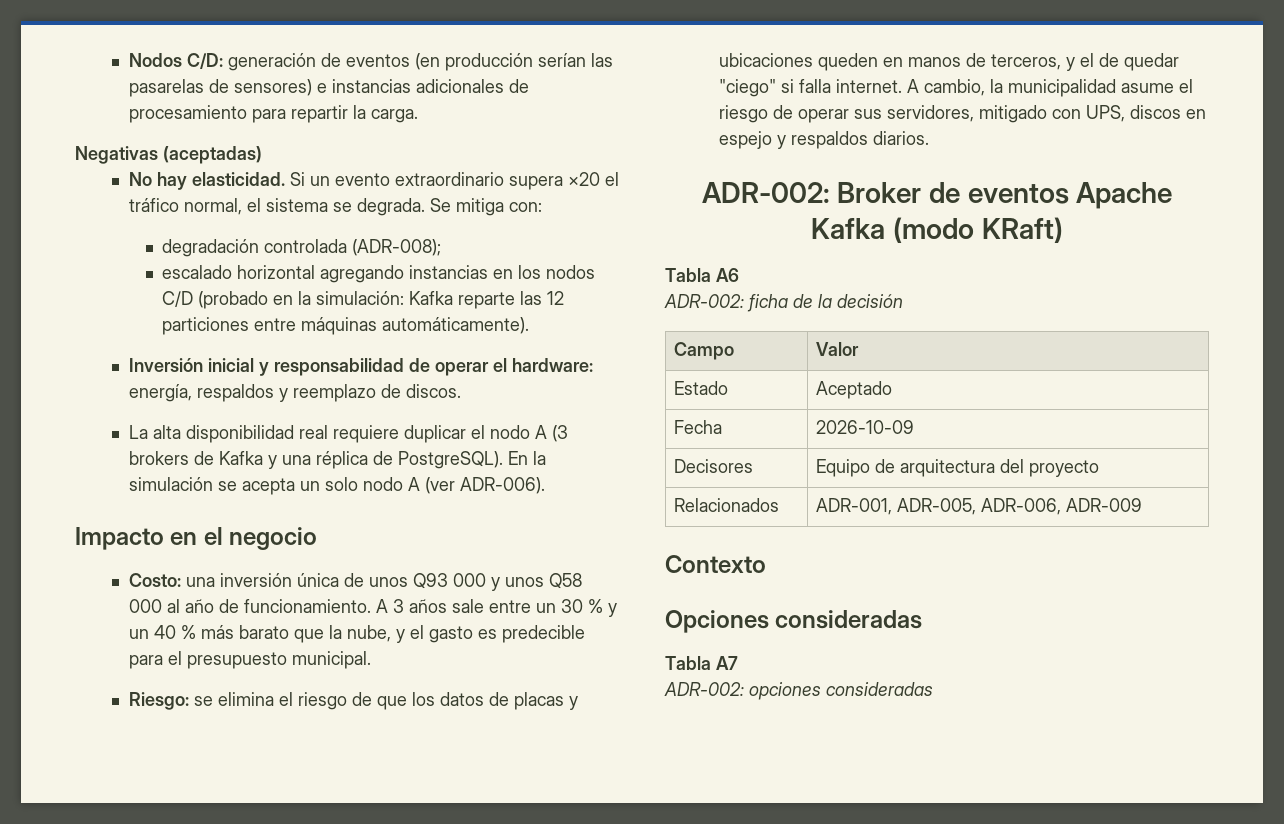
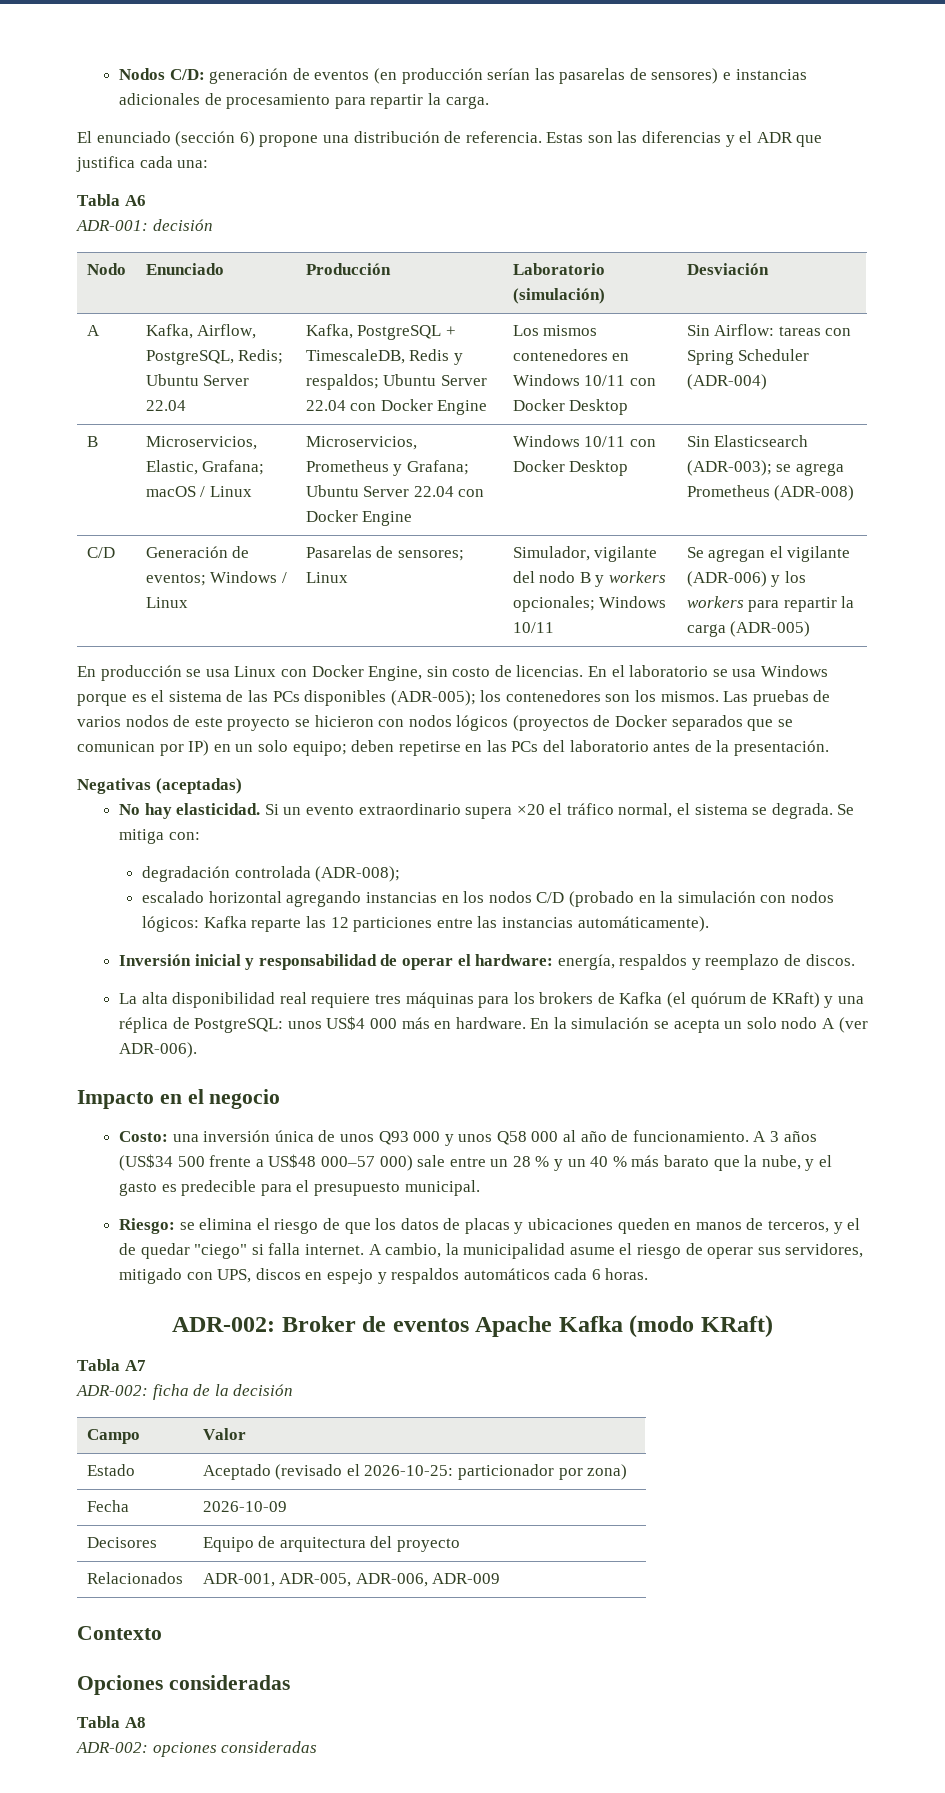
+ El enunciado (sección 6) propone una distribución de referencia. Estas son las diferencias y el ADR que justifica cada una:
+ Tabla A6
+ ADR-001: decisión
+ Nodo | Enunciado | Producción | Laboratorio (simulación) | Desviación
+ A | Kafka, Airflow, PostgreSQL, Redis; Ubuntu Server 22.04 | Kafka, PostgreSQL + TimescaleDB, Redis y respaldos; Ubuntu Server 22.04 con Docker Engine | Los mismos contenedores en Windows 10/11 con Docker Desktop | Sin Airflow: tareas con Spring Scheduler (ADR-004)
+ B | Microservicios, Elastic, Grafana; macOS / Linux | Microservicios, Prometheus y Grafana; Ubuntu Server 22.04 con Docker Engine | Windows 10/11 con Docker Desktop | Sin Elasticsearch (ADR-003); se agrega Prometheus (ADR-008)
+ C/D | Generación de eventos; Windows / Linux | Pasarelas de sensores; Linux | Simulador, vigilante del nodo B y workers opcionales; Windows 10/11 | Se agregan el vigilante (ADR-006) y los workers para repartir la carga (ADR-005)
+ En producción se usa Linux con Docker Engine, sin costo de licencias. En el laboratorio se usa Windows porque es el sistema de las PCs disponibles (ADR-005); los contenedores son los mismos. Las pruebas de varios nodos de este proyecto se hicieron con nodos lógicos (proyectos de Docker separados que se comunican por IP) en un solo equipo; deben repetirse en las PCs del laboratorio antes de la presentación.
- escalado horizontal agregando instancias en los nodos C/D (probado en la simulación: Kafka reparte las 12 particiones entre máquinas automáticamente).
+ escalado horizontal agregando instancias en los nodos C/D (probado en la simulación con nodos lógicos: Kafka reparte las 12 particiones entre las instancias automáticamente).
- La alta disponibilidad real requiere duplicar el nodo A (3 brokers de Kafka y una réplica de PostgreSQL).
+ La alta disponibilidad real requiere tres máquinas para los brokers de Kafka (el quórum de KRaft) y una réplica de PostgreSQL: unos US$4 000 más en hardware.
- A 3 años sale entre un 30 % y un 40 % más barato que la nube, y el gasto es predecible para el presupuesto municipal.
+ A 3 años (US$34 500 frente a US$48 000–57 000) sale entre un 28 % y un 40 % más barato que la nube, y el gasto es predecible para el presupuesto municipal.
- A cambio, la municipalidad asume el riesgo de operar sus servidores, mitigado con UPS, discos en espejo y respaldos diarios.
+ A cambio, la municipalidad asume el riesgo de operar sus servidores, mitigado con UPS, discos en espejo y respaldos automáticos cada 6 horas.
- Tabla A6
+ Tabla A7
- Estado | Aceptado
+ Estado | Aceptado (revisado el 2026-10-25: particionador por zona)
- Tabla A7
+ Tabla A8

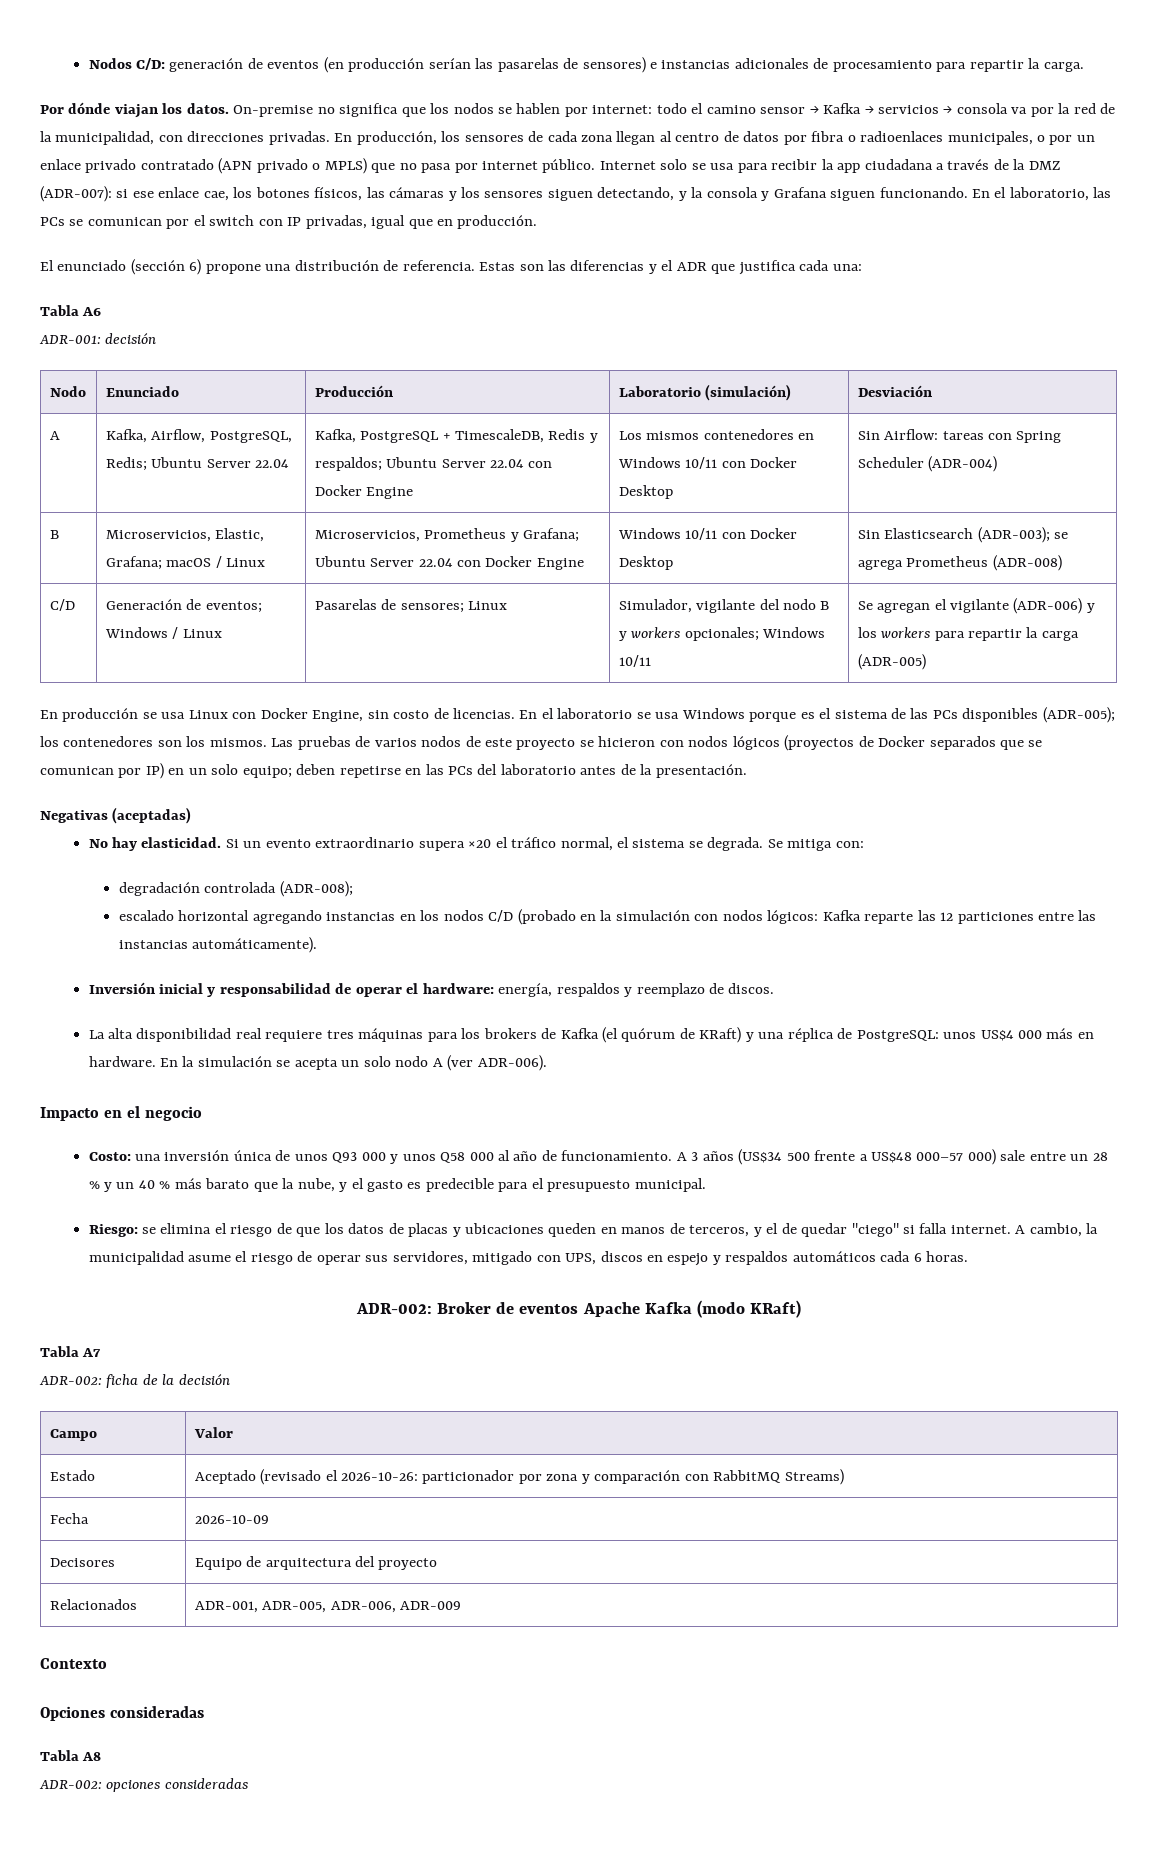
+ Por dónde viajan los datos. On-premise no significa que los nodos se hablen por internet: todo el camino sensor → Kafka → servicios → consola va por la red de la municipalidad, con direcciones privadas. En producción, los sensores de cada zona llegan al centro de datos por fibra o radioenlaces municipales, o por un enlace privado contratado (APN privado o MPLS) que no pasa por internet público. Internet solo se usa para recibir la app ciudadana a través de la DMZ (ADR-007): si ese enlace cae, los botones físicos, las cámaras y los sensores siguen detectando, y la consola y Grafana siguen funcionando. En el laboratorio, las PCs se comunican por el switch con IP privadas, igual que en producción.
- Estado | Aceptado (revisado el 2026-10-25: particionador por zona)
+ Estado | Aceptado (revisado el 2026-10-26: particionador por zona y comparación con RabbitMQ Streams)

